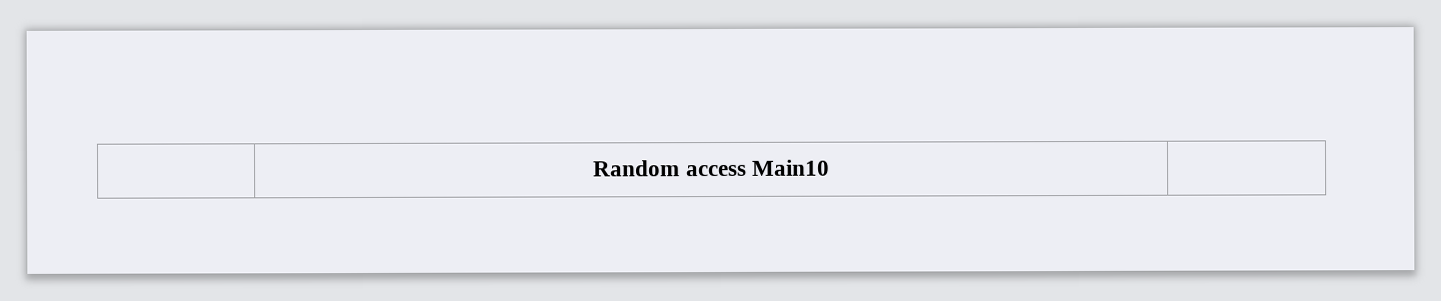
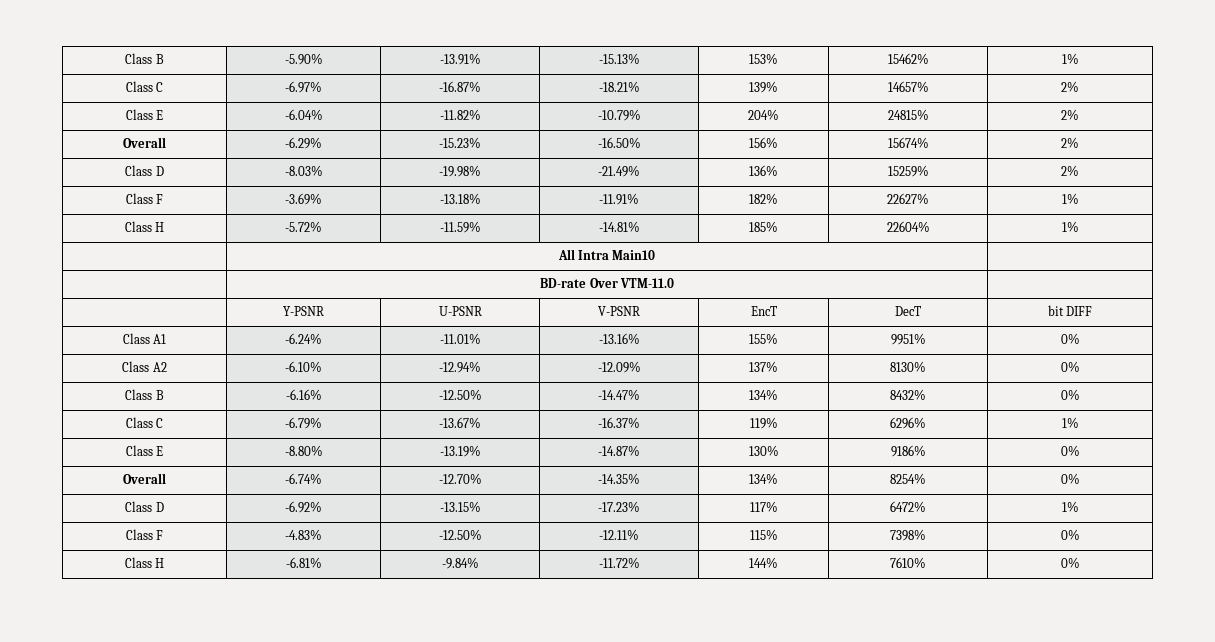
- | Random access Main10 |
+ Class B | -5.90% | -13.91% | -15.13% | 153% | 15462% | 1%
+ Class C | -6.97% | -16.87% | -18.21% | 139% | 14657% | 2%
+ Class E | -6.04% | -11.82% | -10.79% | 204% | 24815% | 2%
+ Overall | -6.29% | -15.23% | -16.50% | 156% | 15674% | 2%
+ Class D | -8.03% | -19.98% | -21.49% | 136% | 15259% | 2%
+ Class F | -3.69% | -13.18% | -11.91% | 182% | 22627% | 1%
+ Class H | -5.72% | -11.59% | -14.81% | 185% | 22604% | 1%
+ | All Intra Main10 |
+ | BD-rate Over VTM-11.0 |
+ | Y-PSNR | U-PSNR | V-PSNR | EncT | DecT | bit DIFF
+ Class A1 | -6.24% | -11.01% | -13.16% | 155% | 9951% | 0%
+ Class A2 | -6.10% | -12.94% | -12.09% | 137% | 8130% | 0%
+ Class B | -6.16% | -12.50% | -14.47% | 134% | 8432% | 0%
+ Class C | -6.79% | -13.67% | -16.37% | 119% | 6296% | 1%
+ Class E | -8.80% | -13.19% | -14.87% | 130% | 9186% | 0%
+ Overall | -6.74% | -12.70% | -14.35% | 134% | 8254% | 0%
+ Class D | -6.92% | -13.15% | -17.23% | 117% | 6472% | 1%
+ Class F | -4.83% | -12.50% | -12.11% | 115% | 7398% | 0%
+ Class H | -6.81% | -9.84% | -11.72% | 144% | 7610% | 0%

